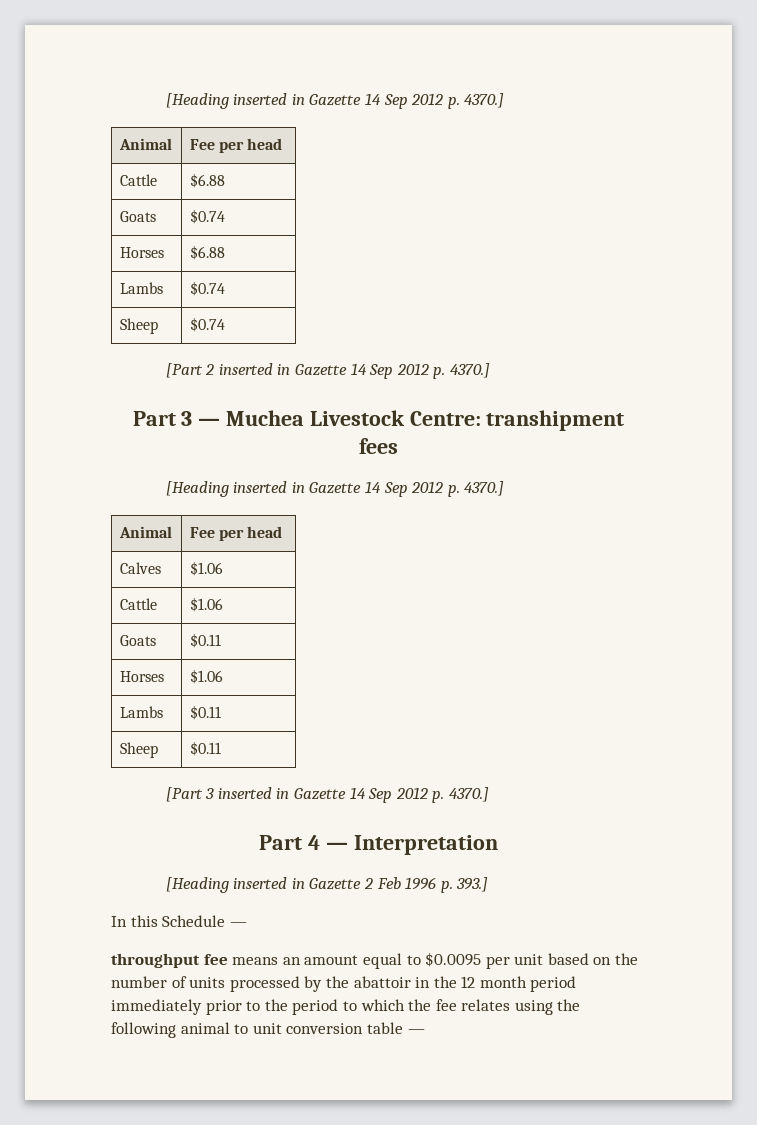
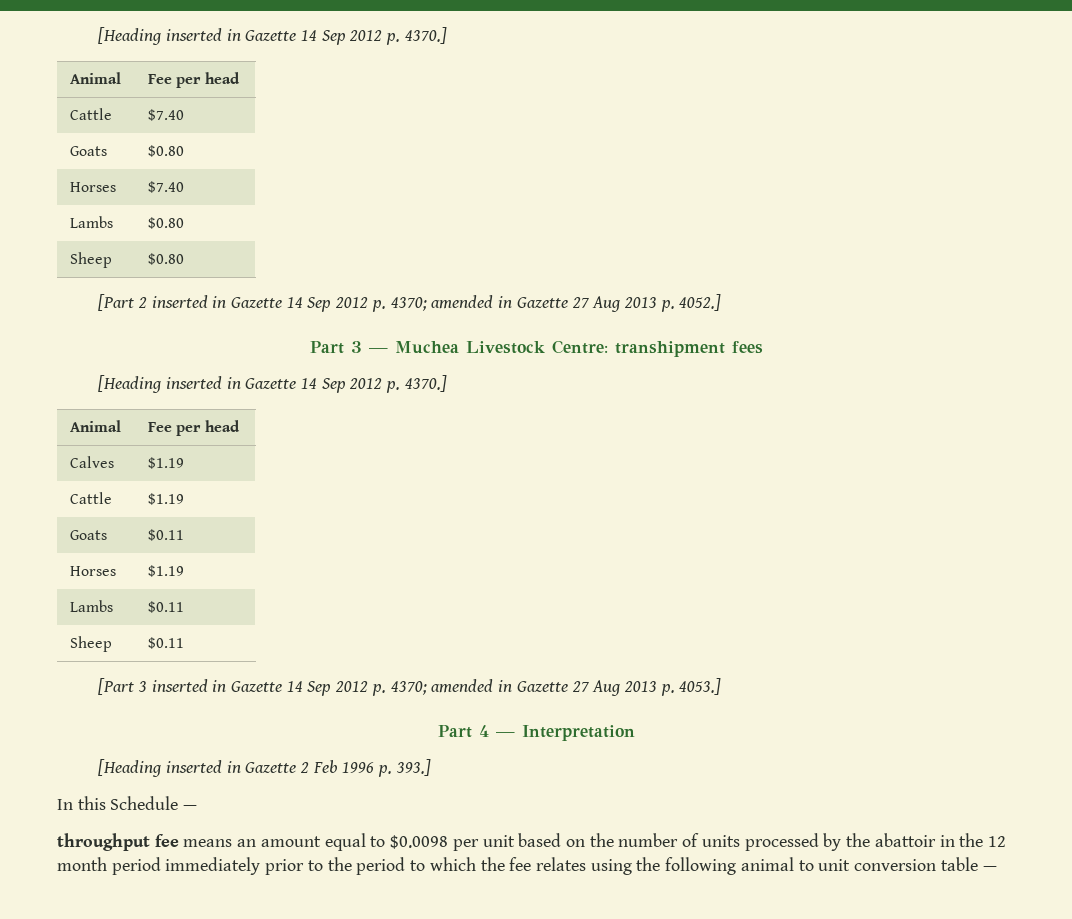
- Cattle | $6.88
- Goats | $0.74
- Horses | $6.88
- Lambs | $0.74
- Sheep | $0.74
+ Cattle | $7.40
+ Goats | $0.80
+ Horses | $7.40
+ Lambs | $0.80
+ Sheep | $0.80
- [Part 2 inserted in Gazette 14 Sep 2012 p. 4370.]
+ [Part 2 inserted in Gazette 14 Sep 2012 p. 4370; amended in Gazette 27 Aug 2013 p. 4052.]
- Calves | $1.06
- Cattle | $1.06
+ Calves | $1.19
+ Cattle | $1.19
- Horses | $1.06
+ Horses | $1.19
- [Part 3 inserted in Gazette 14 Sep 2012 p. 4370.]
+ [Part 3 inserted in Gazette 14 Sep 2012 p. 4370; amended in Gazette 27 Aug 2013 p. 4053.]
- throughput fee means an amount equal to $0.0095 per unit based on the number of units processed by the abattoir in the 12 month period immediately prior to the period to which the fee relates using the following animal to unit conversion table —
+ throughput fee means an amount equal to $0.0098 per unit based on the number of units processed by the abattoir in the 12 month period immediately prior to the period to which the fee relates using the following animal to unit conversion table —

